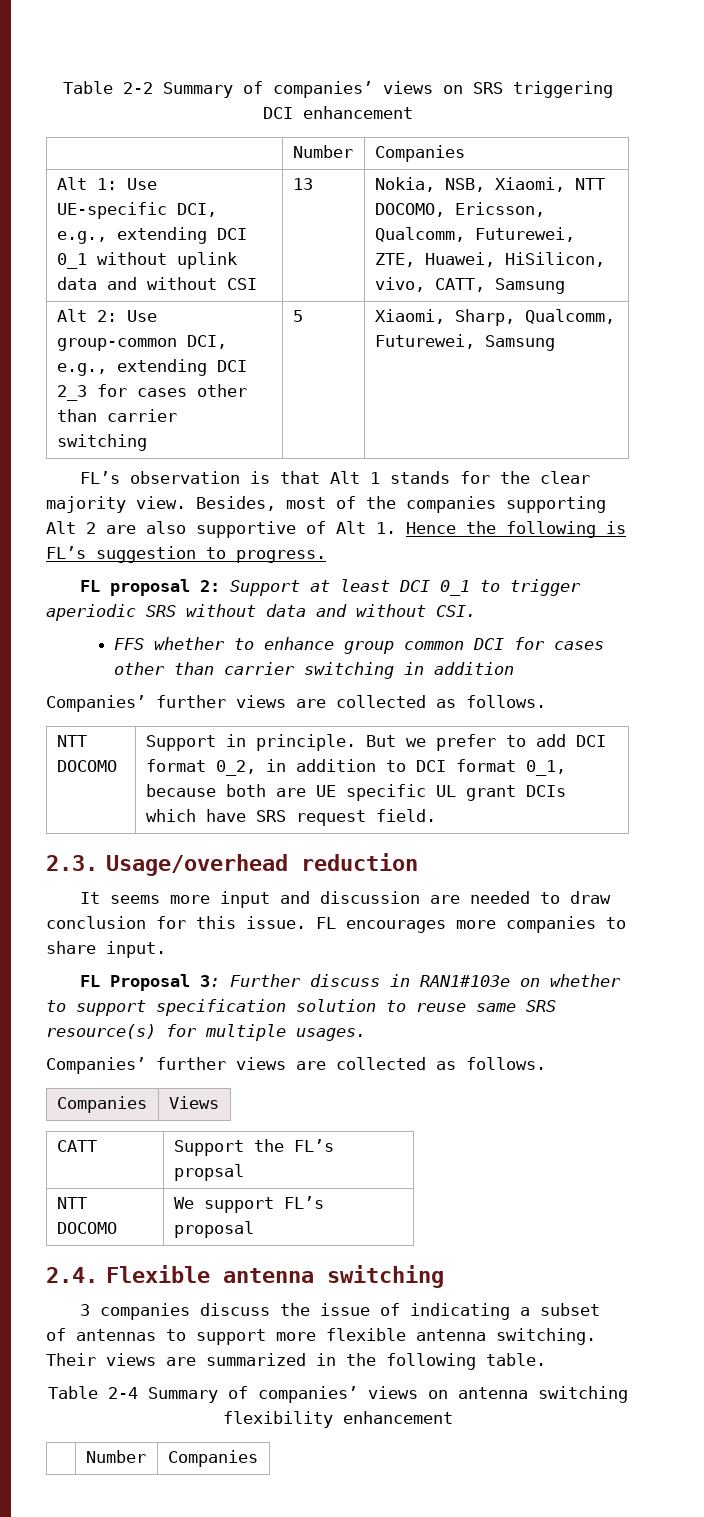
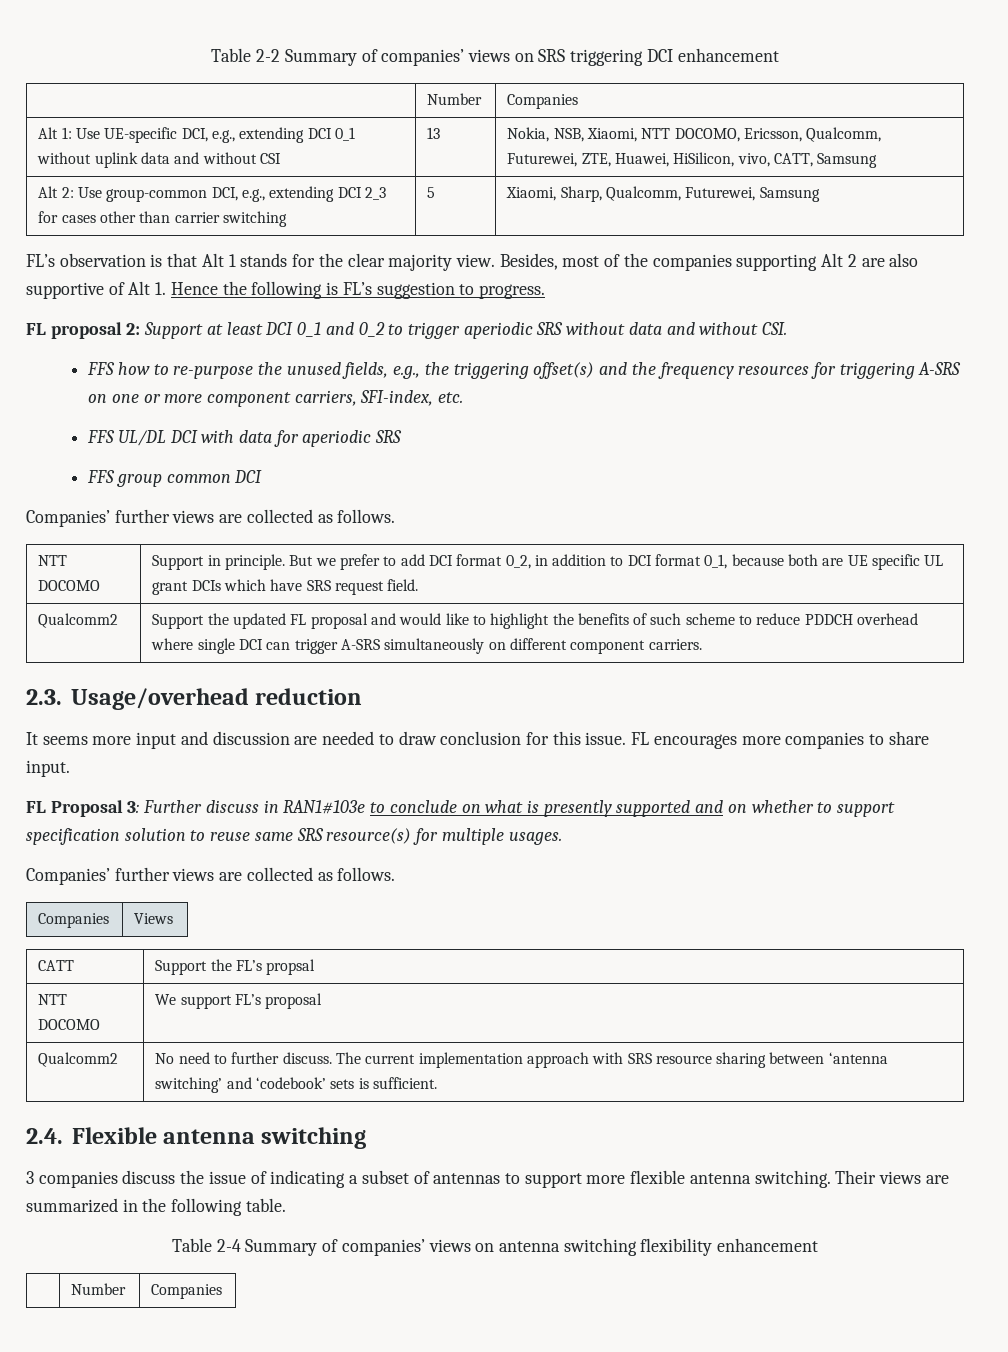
- FL proposal 2: Support at least DCI 0_1 to trigger aperiodic SRS without data and without CSI.
+ FL proposal 2: Support at least DCI 0_1 and 0_2 to trigger aperiodic SRS without data and without CSI.
- FFS whether to enhance group common DCI for cases other than carrier switching in addition
+ FFS how to re-purpose the unused fields, e.g., the triggering offset(s) and the frequency resources for triggering A-SRS on one or more component carriers, SFI-index, etc.
+ FFS UL/DL DCI with data for aperiodic SRS
+ FFS group common DCI
+ Qualcomm2 | Support the updated FL proposal and would like to highlight the benefits of such scheme to reduce PDDCH overhead where single DCI can trigger A-SRS simultaneously on different component carriers.
- FL Proposal 3: Further discuss in RAN1#103e on whether to support specification solution to reuse same SRS resource(s) for multiple usages.
+ FL Proposal 3: Further discuss in RAN1#103e to conclude on what is presently supported and on whether to support specification solution to reuse same SRS resource(s) for multiple usages.
+ Qualcomm2 | No need to further discuss. The current implementation approach with SRS resource sharing between ‘antenna switching’ and ‘codebook’ sets is sufficient.

